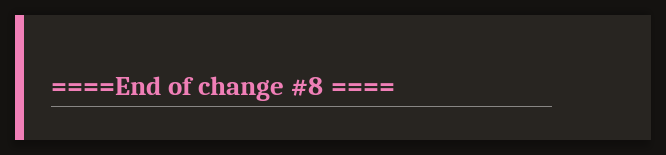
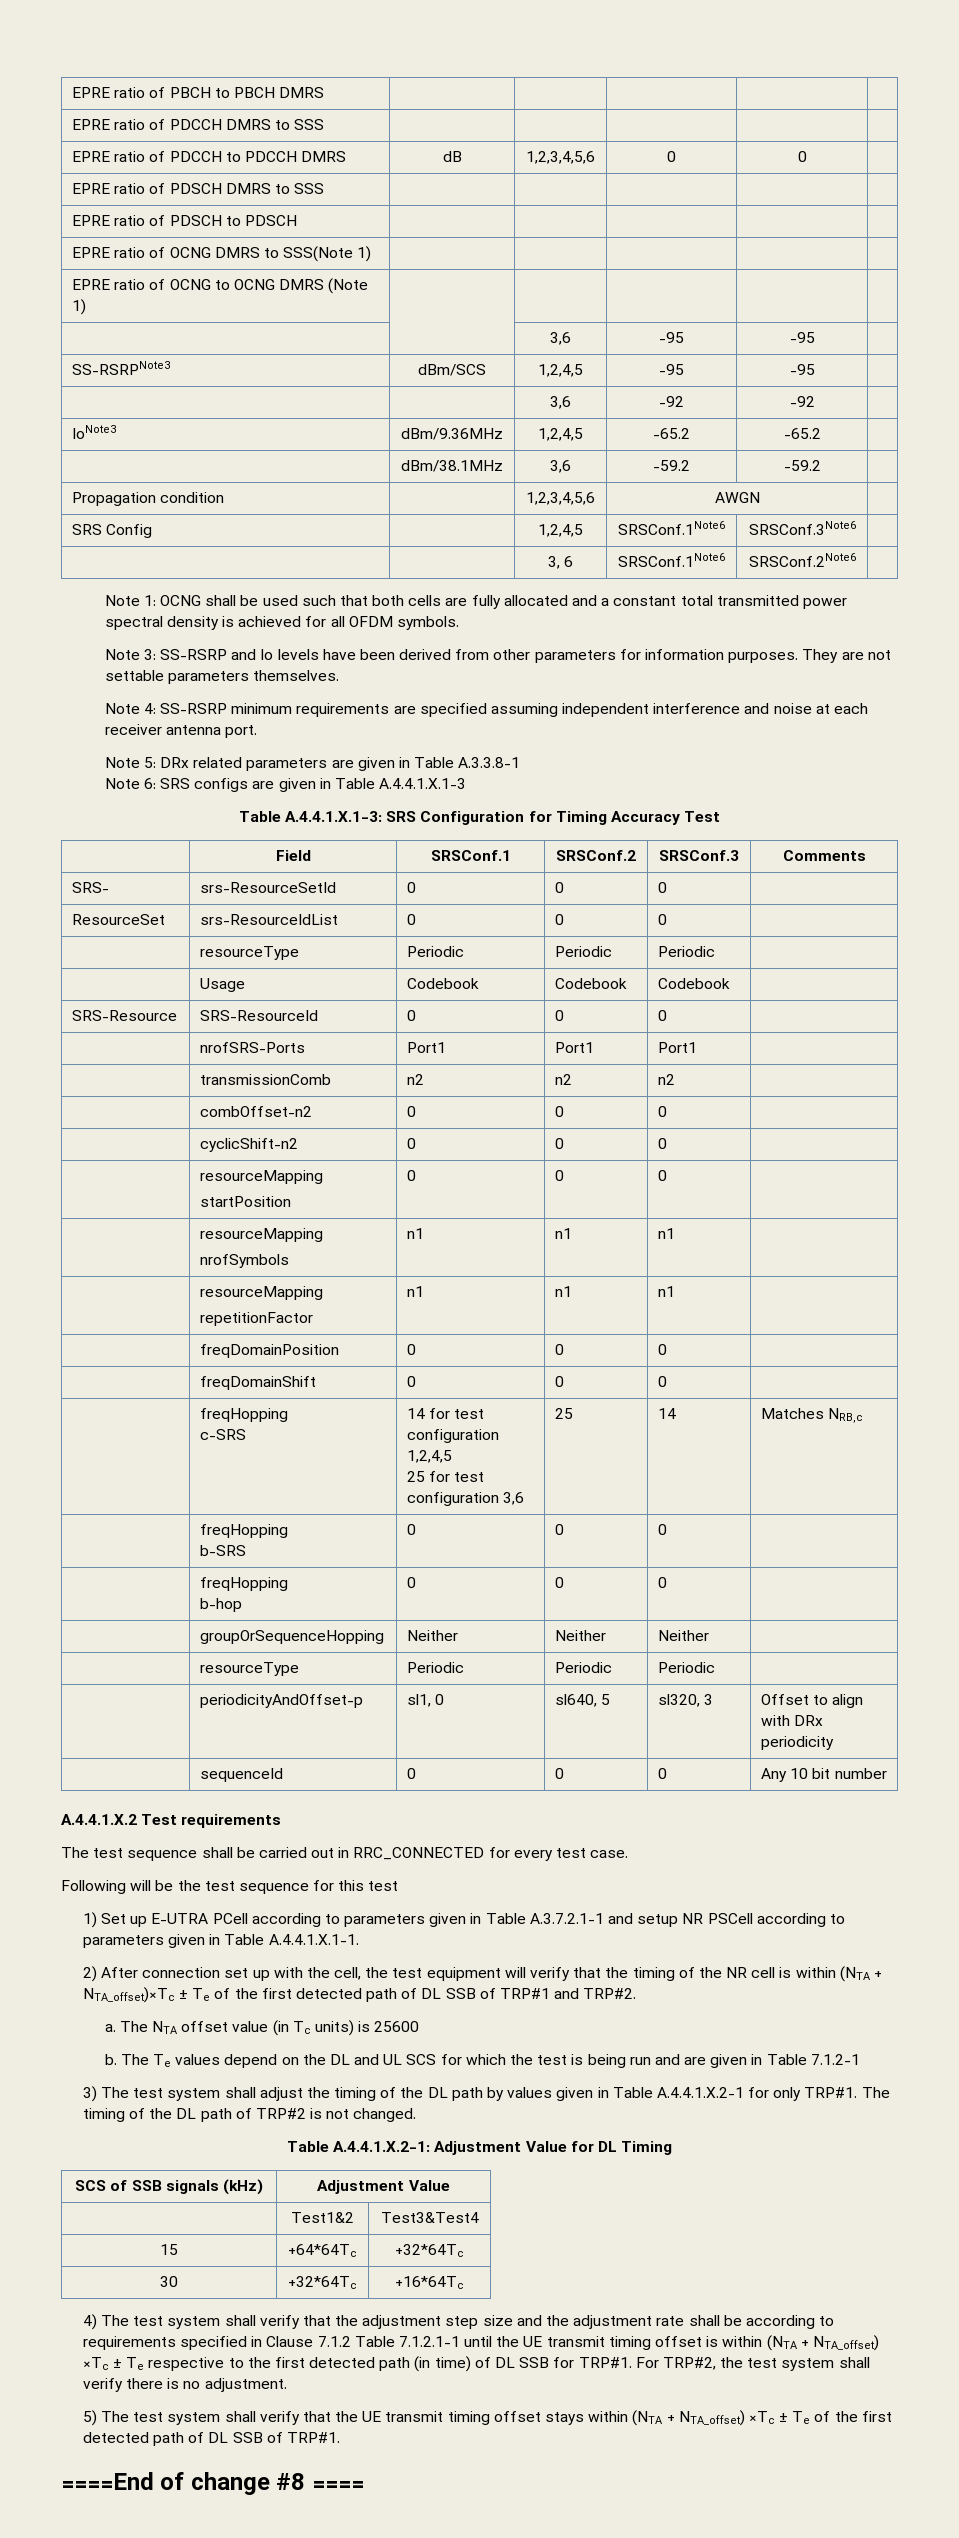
+ EPRE ratio of PBCH to PBCH DMRS | | | | |
+ EPRE ratio of PDCCH DMRS to SSS | | | | |
+ EPRE ratio of PDCCH to PDCCH DMRS | dB | 1,2,3,4,5,6 | 0 | 0 |
+ EPRE ratio of PDSCH DMRS to SSS | | | | |
+ EPRE ratio of PDSCH to PDSCH | | | | |
+ EPRE ratio of OCNG DMRS to SSS(Note 1) | | | | |
+ EPRE ratio of OCNG to OCNG DMRS (Note 1) | | | | |
+ | | 3,6 | -95 | -95 |
+ SS-RSRPNote3 | dBm/SCS | 1,2,4,5 | -95 | -95 |
+ | | 3,6 | -92 | -92 |
+ IoNote3 | dBm/9.36MHz | 1,2,4,5 | -65.2 | -65.2 |
+ | dBm/38.1MHz | 3,6 | -59.2 | -59.2 |
+ Propagation condition | | 1,2,3,4,5,6 | AWGN |
+ SRS Config | | 1,2,4,5 | SRSConf.1Note6 | SRSConf.3Note6 |
+ | | 3, 6 | SRSConf.1Note6 | SRSConf.2Note6 |
+ Note 1: OCNG shall be used such that both cells are fully allocated and a constant total transmitted power spectral density is achieved for all OFDM symbols.
+ Note 3: SS-RSRP and Io levels have been derived from other parameters for information purposes. They are not settable parameters themselves.
+ Note 4: SS-RSRP minimum requirements are specified assuming independent interference and noise at each receiver antenna port.
+ Note 5: DRx related parameters are given in Table A.3.3.8-1
+ Note 6: SRS configs are given in Table A.4.4.1.X.1-3
+ Table A.4.4.1.X.1-3: SRS Configuration for Timing Accuracy Test
+ | Field | SRSConf.1 | SRSConf.2 | SRSConf.3 | Comments
+ SRS- | srs-ResourceSetId | 0 | 0 | 0 |
+ ResourceSet | srs-ResourceIdList | 0 | 0 | 0 |
+ | resourceType | Periodic | Periodic | Periodic |
+ | Usage | Codebook | Codebook | Codebook |
+ SRS-Resource | SRS-ResourceId | 0 | 0 | 0 |
+ | nrofSRS-Ports | Port1 | Port1 | Port1 |
+ | transmissionComb | n2 | n2 | n2 |
+ | combOffset-n2 | 0 | 0 | 0 |
+ | cyclicShift-n2 | 0 | 0 | 0 |
+ | resourceMapping
+ startPosition | 0 | 0 | 0 |
+ | resourceMapping
+ nrofSymbols | n1 | n1 | n1 |
+ | resourceMapping
+ repetitionFactor | n1 | n1 | n1 |
+ | freqDomainPosition | 0 | 0 | 0 |
+ | freqDomainShift | 0 | 0 | 0 |
+ | freqHopping
+ c-SRS | 14 for test configuration 1,2,4,5
+ 25 for test configuration 3,6 | 25 | 14 | Matches NRB,c
+ | freqHopping
+ b-SRS | 0 | 0 | 0 |
+ | freqHopping
+ b-hop | 0 | 0 | 0 |
+ | groupOrSequenceHopping | Neither | Neither | Neither |
+ | resourceType | Periodic | Periodic | Periodic |
+ | periodicityAndOffset-p | sl1, 0 | sl640, 5 | sl320, 3 | Offset to align with DRx periodicity
+ | sequenceId | 0 | 0 | 0 | Any 10 bit number
+ A.4.4.1.X.2 Test requirements
+ The test sequence shall be carried out in RRC_CONNECTED for every test case.
+ Following will be the test sequence for this test
+ 1) Set up E-UTRA PCell according to parameters given in Table A.3.7.2.1-1 and setup NR PSCell according to parameters given in Table A.4.4.1.X.1-1.
+ 2) After connection set up with the cell, the test equipment will verify that the timing of the NR cell is within (NTA + NTA_offset)×Tc ± Te of the first detected path of DL SSB of TRP#1 and TRP#2.
+ a. The NTA offset value (in Tc units) is 25600
+ b. The Te values depend on the DL and UL SCS for which the test is being run and are given in Table 7.1.2-1
+ 3) The test system shall adjust the timing of the DL path by values given in Table A.4.4.1.X.2-1 for only TRP#1. The timing of the DL path of TRP#2 is not changed.
+ Table A.4.4.1.X.2-1: Adjustment Value for DL Timing
+ SCS of SSB signals (kHz) | Adjustment Value
+ | Test1&2 | Test3&Test4
+ 15 | +64*64Tc | +32*64Tc
+ 30 | +32*64Tc | +16*64Tc
+ 4) The test system shall verify that the adjustment step size and the adjustment rate shall be according to requirements specified in Clause 7.1.2 Table 7.1.2.1-1 until the UE transmit timing offset is within (NTA + NTA_offset) ×Tc ± Te respective to the first detected path (in time) of DL SSB for TRP#1. For TRP#2, the test system shall verify there is no adjustment.
+ 5) The test system shall verify that the UE transmit timing offset stays within (NTA + NTA_offset) ×Tc ± Te of the first detected path of DL SSB of TRP#1.

